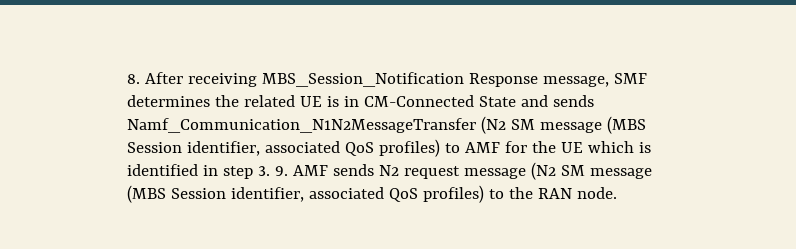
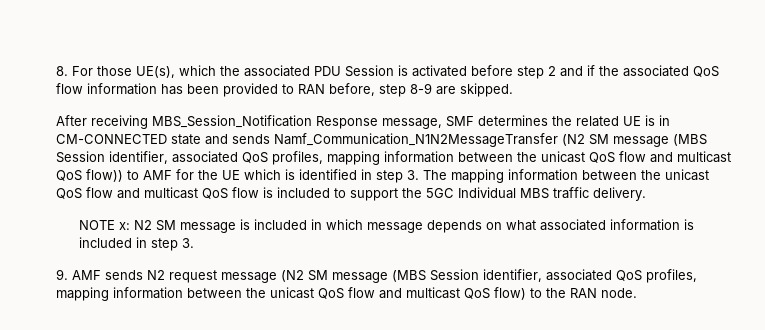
- 8. After receiving MBS_Session_Notification Response message, SMF determines the related UE is in CM-Connected State and sends Namf_Communication_N1N2MessageTransfer (N2 SM message (MBS Session identifier, associated QoS profiles) to AMF for the UE which is identified in step 3. 9. AMF sends N2 request message (N2 SM message (MBS Session identifier, associated QoS profiles) to the RAN node.
+ 8. For those UE(s), which the associated PDU Session is activated before step 2 and if the associated QoS flow information has been provided to RAN before, step 8-9 are skipped.
+ After receiving MBS_Session_Notification Response message, SMF determines the related UE is in CM-CONNECTED state and sends Namf_Communication_N1N2MessageTransfer (N2 SM message (MBS Session identifier, associated QoS profiles, mapping information between the unicast QoS flow and multicast QoS flow)) to AMF for the UE which is identified in step 3. The mapping information between the unicast QoS flow and multicast QoS flow is included to support the 5GC Individual MBS traffic delivery.
+ NOTE x: N2 SM message is included in which message depends on what associated information is included in step 3.
+ 9. AMF sends N2 request message (N2 SM message (MBS Session identifier, associated QoS profiles, mapping information between the unicast QoS flow and multicast QoS flow) to the RAN node.

